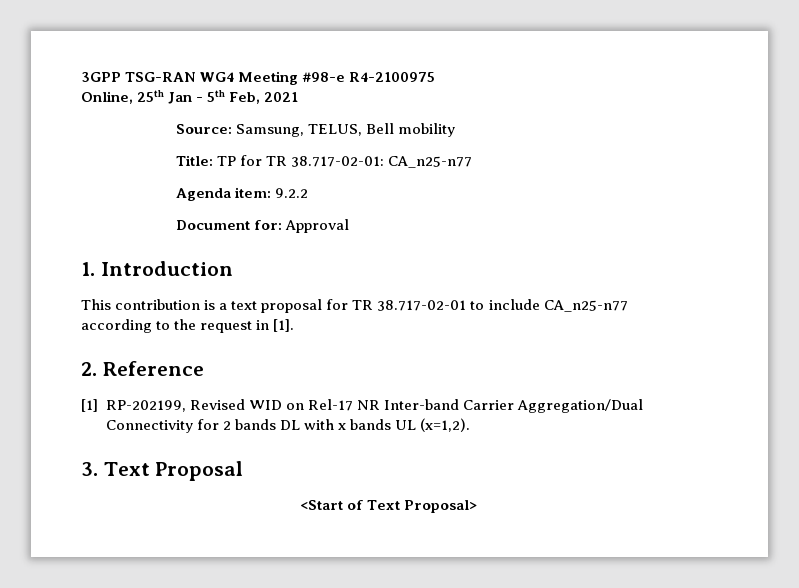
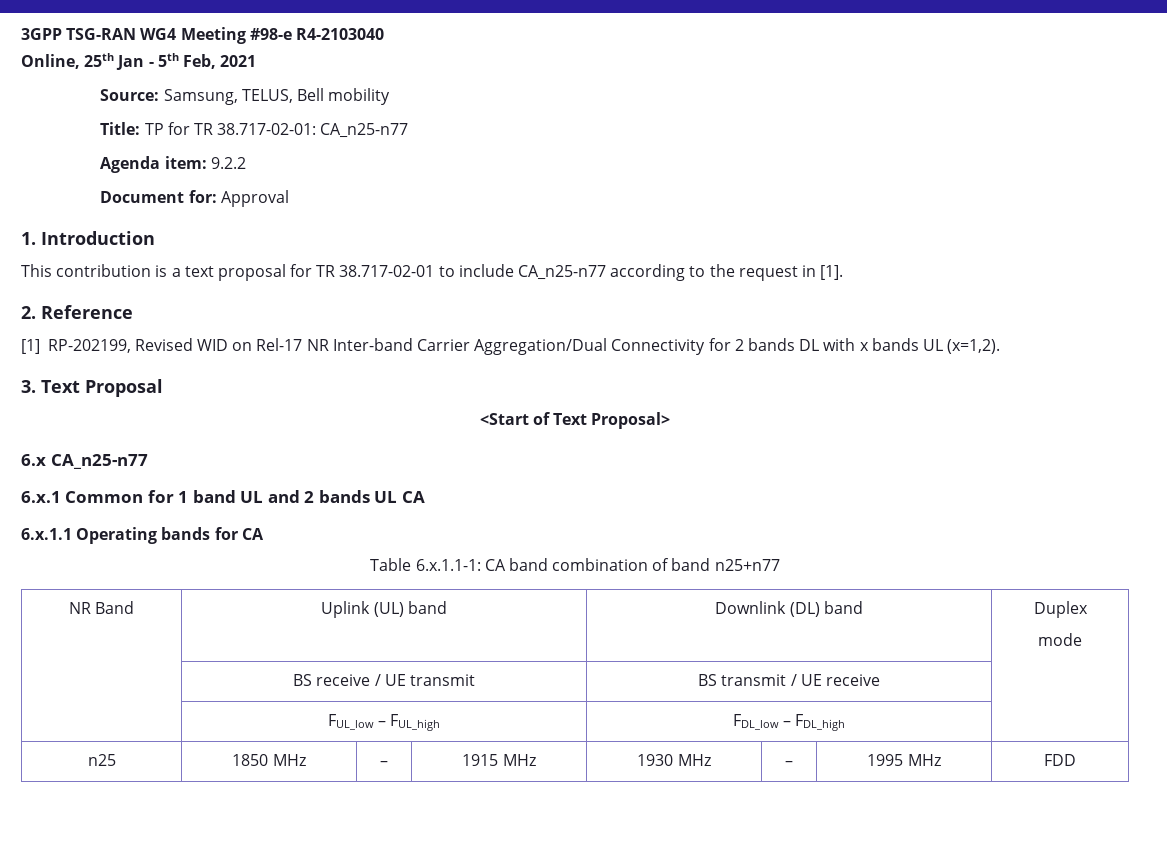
- 3GPP TSG-RAN WG4 Meeting #98-e R4-2100975
+ 3GPP TSG-RAN WG4 Meeting #98-e R4-2103040
+ 6.x CA_n25-n77
+ 6.x.1 Common for 1 band UL and 2 bands UL CA
+ 6.x.1.1 Operating bands for CA
+ Table 6.x.1.1-1: CA band combination of band n25+n77
+ NR Band | Uplink (UL) band | Downlink (DL) band | Duplex
+ mode
+ | BS receive / UE transmit | BS transmit / UE receive |
+ | FUL_low – FUL_high | FDL_low – FDL_high |
+ n25 | 1850 MHz | – | 1915 MHz | 1930 MHz | – | 1995 MHz | FDD

